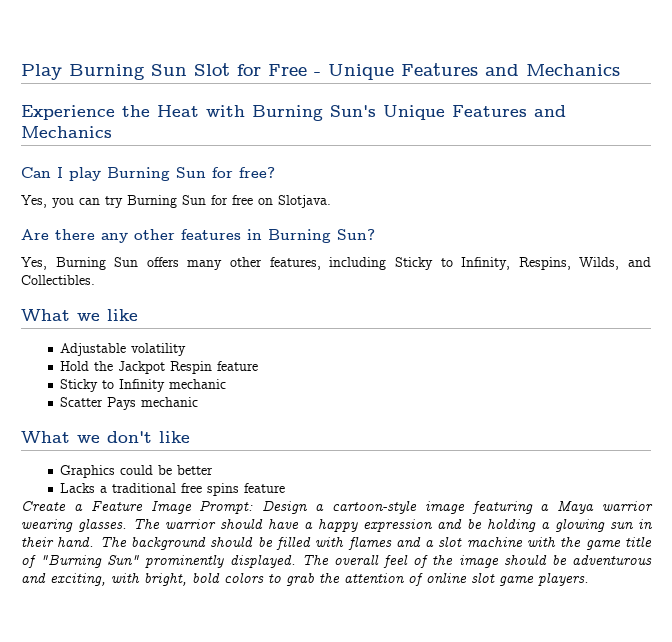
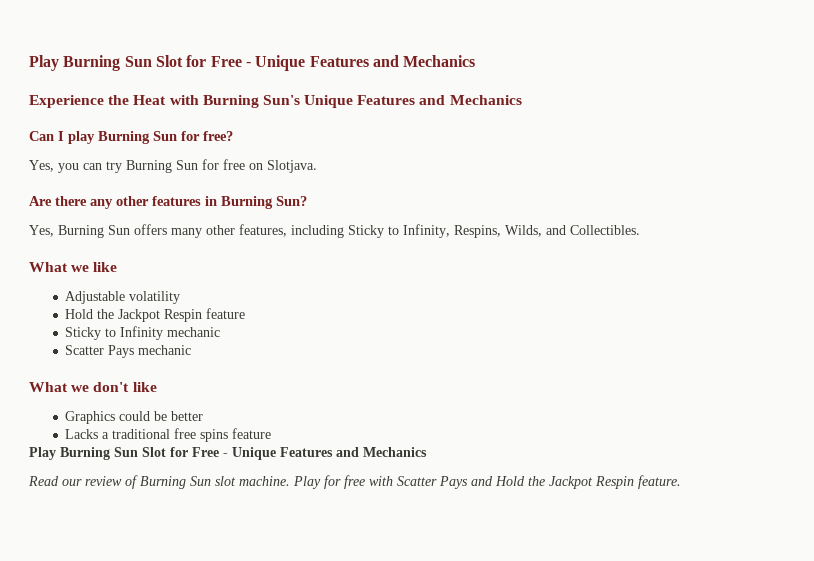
  Lacks a traditional free spins feature
- Create a Feature Image Prompt: Design a cartoon-style image featuring a Maya warrior wearing glasses. The warrior should have a happy expression and be holding a glowing sun in their hand. The background should be filled with flames and a slot machine with the game title of "Burning Sun" prominently displayed. The overall feel of the image should be adventurous and exciting, with bright, bold colors to grab the attention of online slot game players.
+ Play Burning Sun Slot for Free - Unique Features and Mechanics
+ Read our review of Burning Sun slot machine. Play for free with Scatter Pays and Hold the Jackpot Respin feature.

